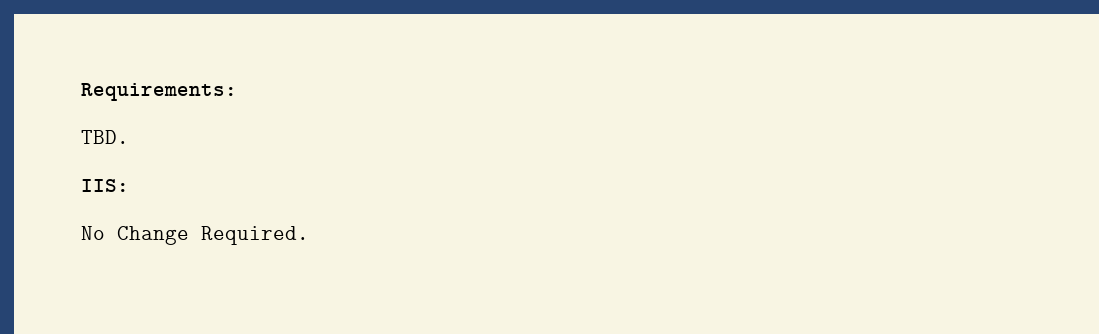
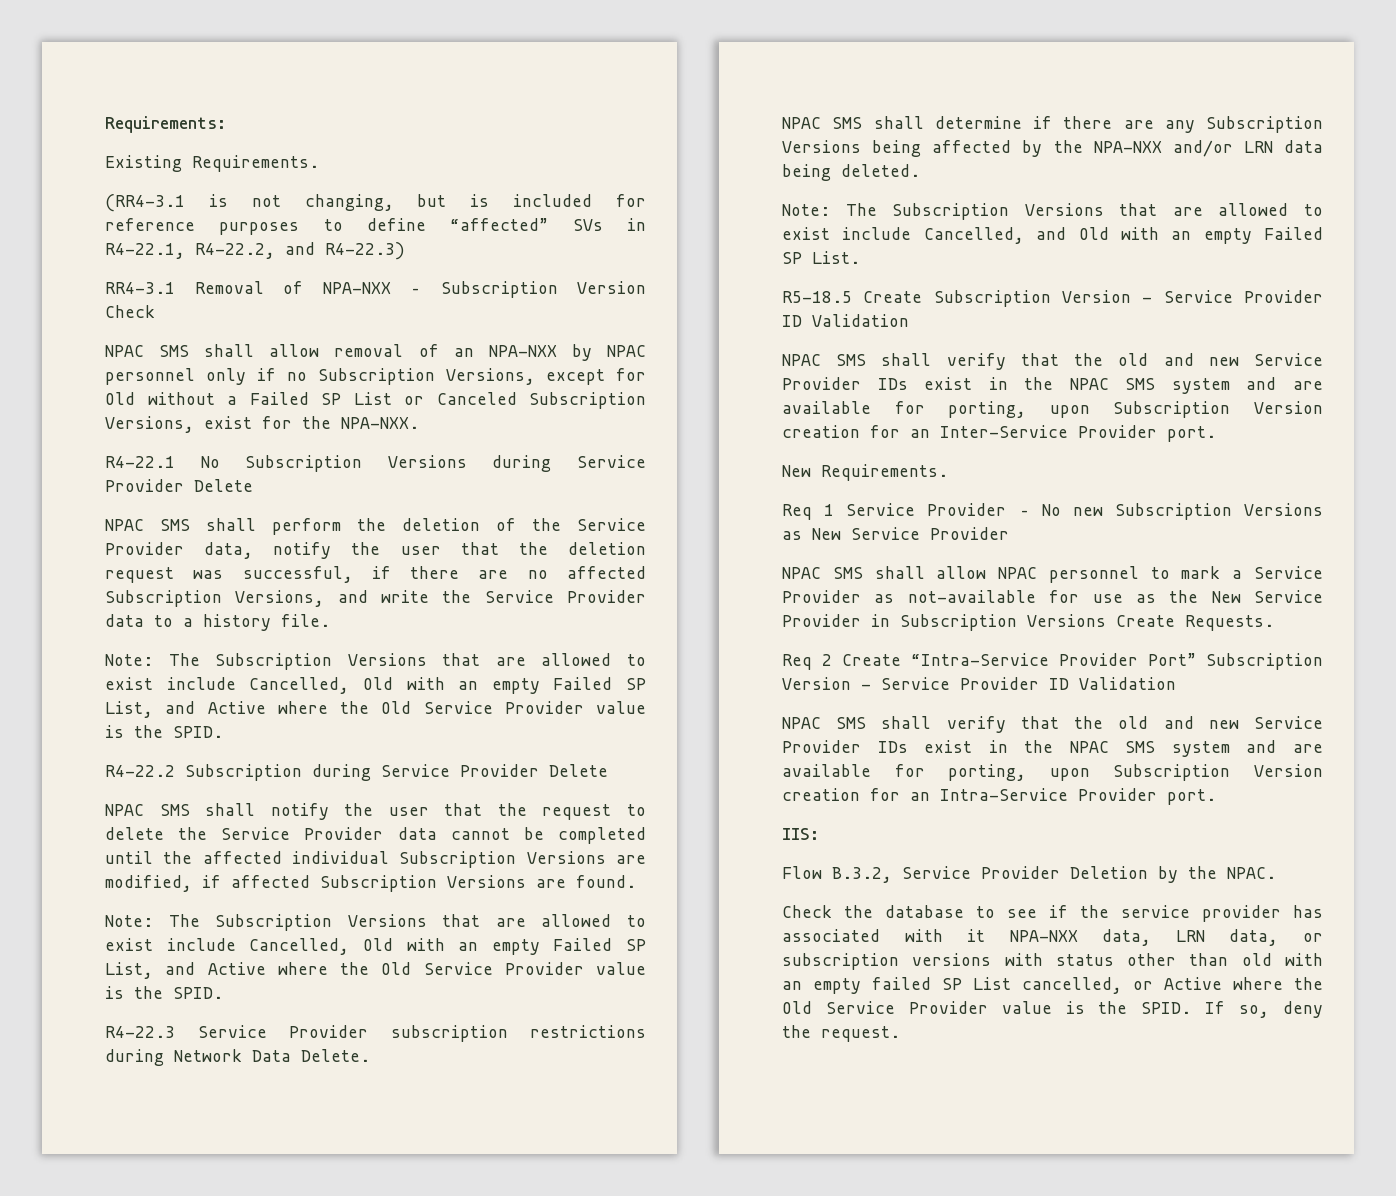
- TBD.
+ Existing Requirements.
+ (RR4-3.1 is not changing, but is included for reference purposes to define “affected” SVs in R4-22.1, R4-22.2, and R4-22.3)
+ RR4-3.1 Removal of NPA-NXX – Subscription Version Check
+ NPAC SMS shall allow removal of an NPA-NXX by NPAC personnel only if no Subscription Versions, except for Old without a Failed SP List or Canceled Subscription Versions, exist for the NPA-NXX.
+ R4-22.1 No Subscription Versions during Service Provider Delete
+ NPAC SMS shall perform the deletion of the Service Provider data, notify the user that the deletion request was successful, if there are no affected Subscription Versions, and write the Service Provider data to a history file.
+ Note: The Subscription Versions that are allowed to exist include Cancelled, Old with an empty Failed SP List, and Active where the Old Service Provider value is the SPID.
+ R4-22.2 Subscription during Service Provider Delete
+ NPAC SMS shall notify the user that the request to delete the Service Provider data cannot be completed until the affected individual Subscription Versions are modified, if affected Subscription Versions are found.
+ Note: The Subscription Versions that are allowed to exist include Cancelled, Old with an empty Failed SP List, and Active where the Old Service Provider value is the SPID.
+ R4-22.3 Service Provider subscription restrictions during Network Data Delete.
+ NPAC SMS shall determine if there are any Subscription Versions being affected by the NPA-NXX and/or LRN data being deleted.
+ Note: The Subscription Versions that are allowed to exist include Cancelled, and Old with an empty Failed SP List.
+ R5-18.5 Create Subscription Version - Service Provider ID Validation
+ NPAC SMS shall verify that the old and new Service Provider IDs exist in the NPAC SMS system and are available for porting, upon Subscription Version creation for an Inter-Service Provider port.
+ New Requirements.
+ Req 1 Service Provider – No new Subscription Versions as New Service Provider
+ NPAC SMS shall allow NPAC personnel to mark a Service Provider as not-available for use as the New Service Provider in Subscription Versions Create Requests.
+ Req 2 Create “Intra-Service Provider Port” Subscription Version - Service Provider ID Validation
+ NPAC SMS shall verify that the old and new Service Provider IDs exist in the NPAC SMS system and are available for porting, upon Subscription Version creation for an Intra-Service Provider port.
  IIS:
- No Change Required.
+ Flow B.3.2, Service Provider Deletion by the NPAC.
+ Check the database to see if the service provider has associated with it NPA-NXX data, LRN data, or subscription versions with status other than old with an empty failed SP List cancelled, or Active where the Old Service Provider value is the SPID. If so, deny the request.

